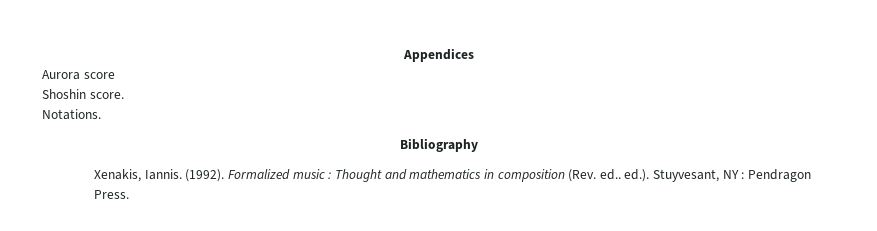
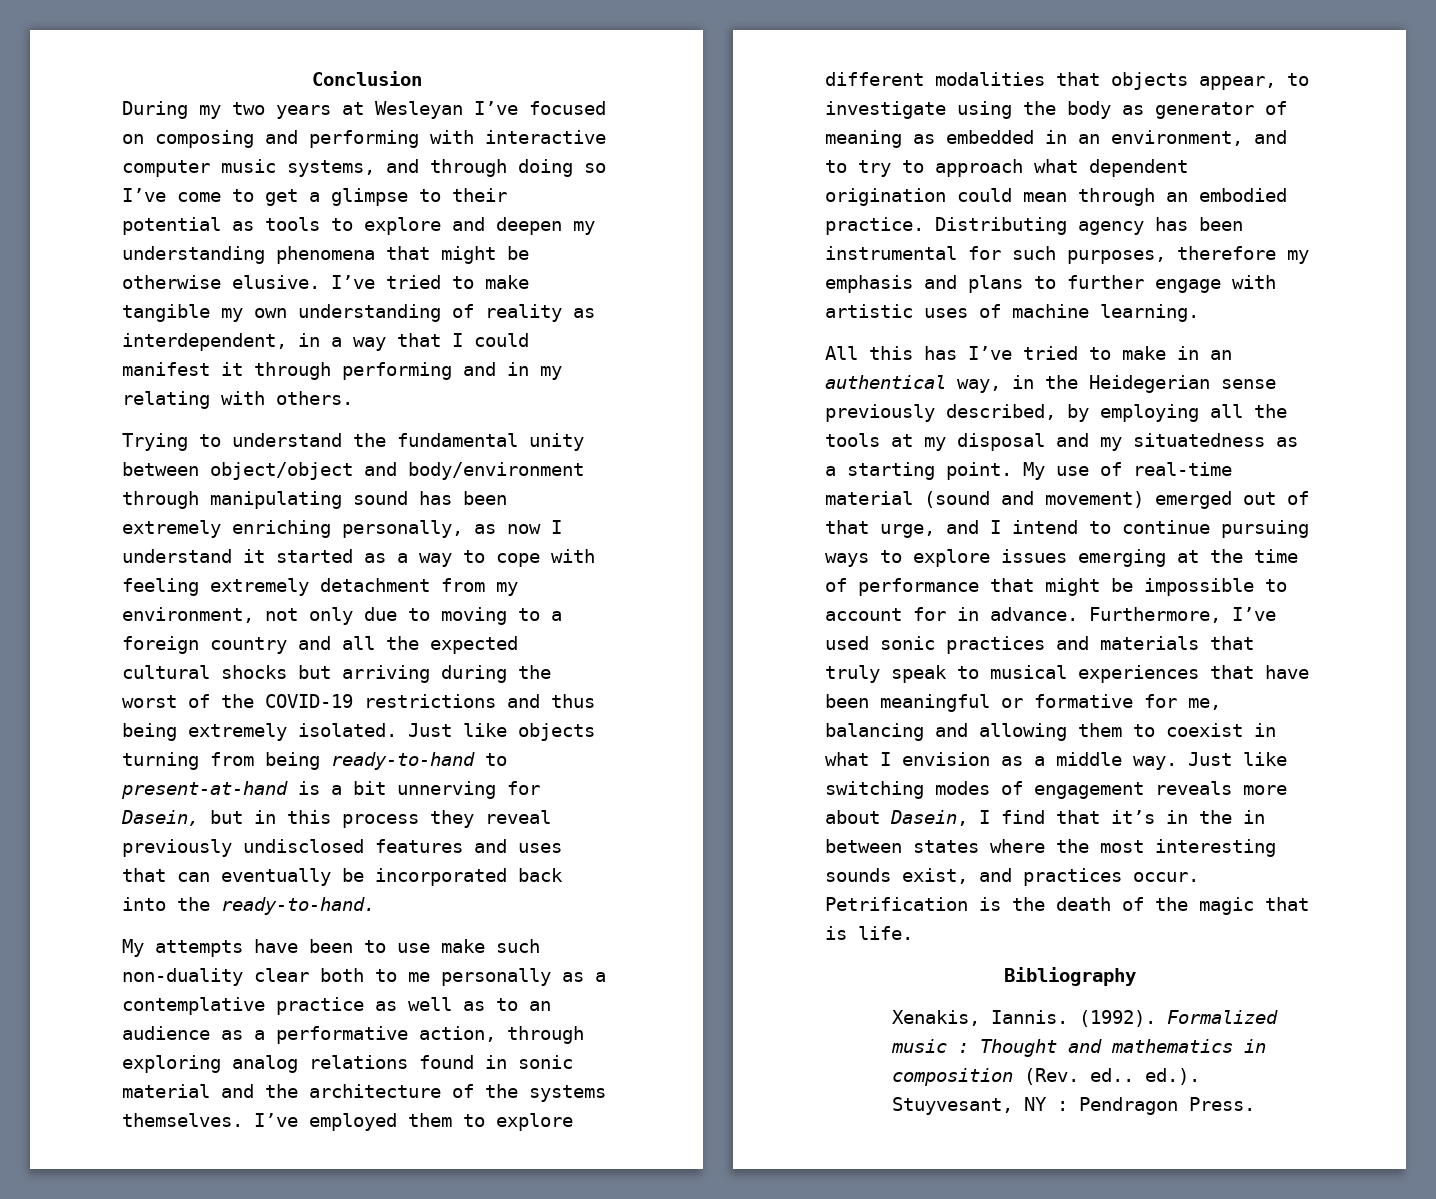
- Appendices
- Aurora score
- Shoshin score.
- Notations.
+ Conclusion
+ During my two years at Wesleyan I’ve focused on composing and performing with interactive computer music systems, and through doing so I’ve come to get a glimpse to their potential as tools to explore and deepen my understanding phenomena that might be otherwise elusive. I’ve tried to make tangible my own understanding of reality as interdependent, in a way that I could manifest it through performing and in my relating with others.
+ Trying to understand the fundamental unity between object/object and body/environment through manipulating sound has been extremely enriching personally, as now I understand it started as a way to cope with feeling extremely detachment from my environment, not only due to moving to a foreign country and all the expected cultural shocks but arriving during the worst of the COVID-19 restrictions and thus being extremely isolated. Just like objects turning from being ready-to-hand to present-at-hand is a bit unnerving for Dasein, but in this process they reveal previously undisclosed features and uses that can eventually be incorporated back into the ready-to-hand.
+ My attempts have been to use make such non-duality clear both to me personally as a contemplative practice as well as to an audience as a performative action, through exploring analog relations found in sonic material and the architecture of the systems themselves. I’ve employed them to explore different modalities that objects appear, to investigate using the body as generator of meaning as embedded in an environment, and to try to approach what dependent origination could mean through an embodied practice. Distributing agency has been instrumental for such purposes, therefore my emphasis and plans to further engage with artistic uses of machine learning.
+ All this has I’ve tried to make in an authentical way, in the Heidegerian sense previously described, by employing all the tools at my disposal and my situatedness as a starting point. My use of real-time material (sound and movement) emerged out of that urge, and I intend to continue pursuing ways to explore issues emerging at the time of performance that might be impossible to account for in advance. Furthermore, I’ve used sonic practices and materials that truly speak to musical experiences that have been meaningful or formative for me, balancing and allowing them to coexist in what I envision as a middle way. Just like switching modes of engagement reveals more about Dasein, I find that it’s in the in between states where the most interesting sounds exist, and practices occur. Petrification is the death of the magic that is life.

